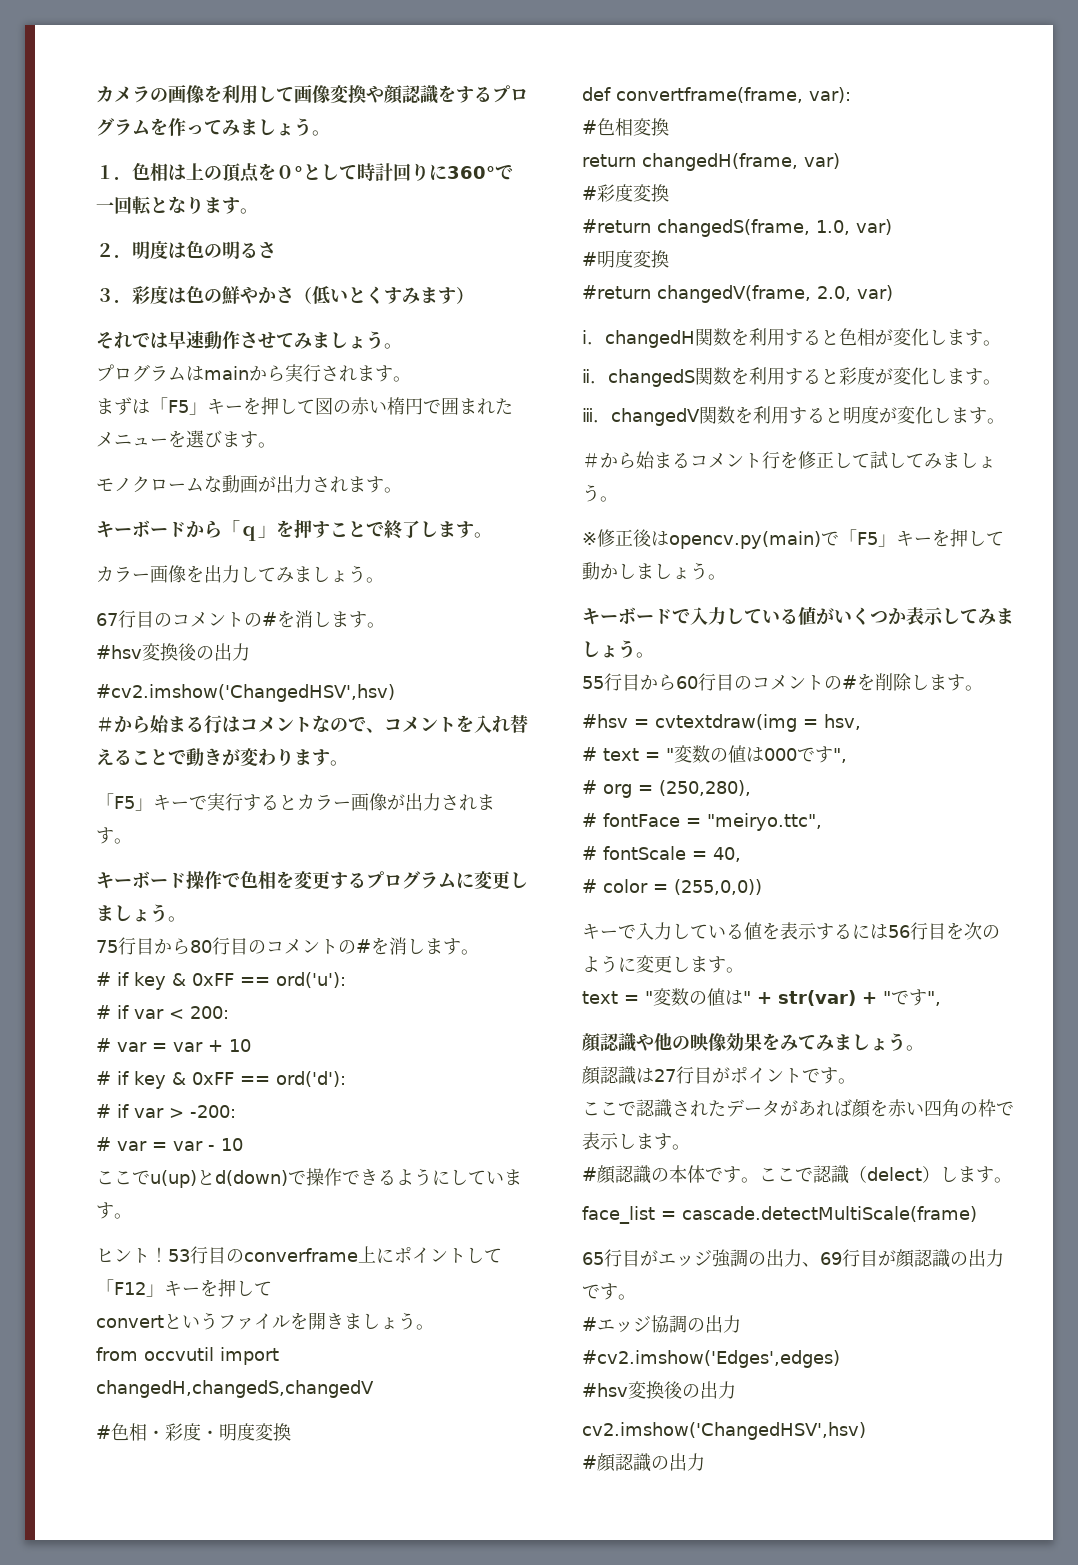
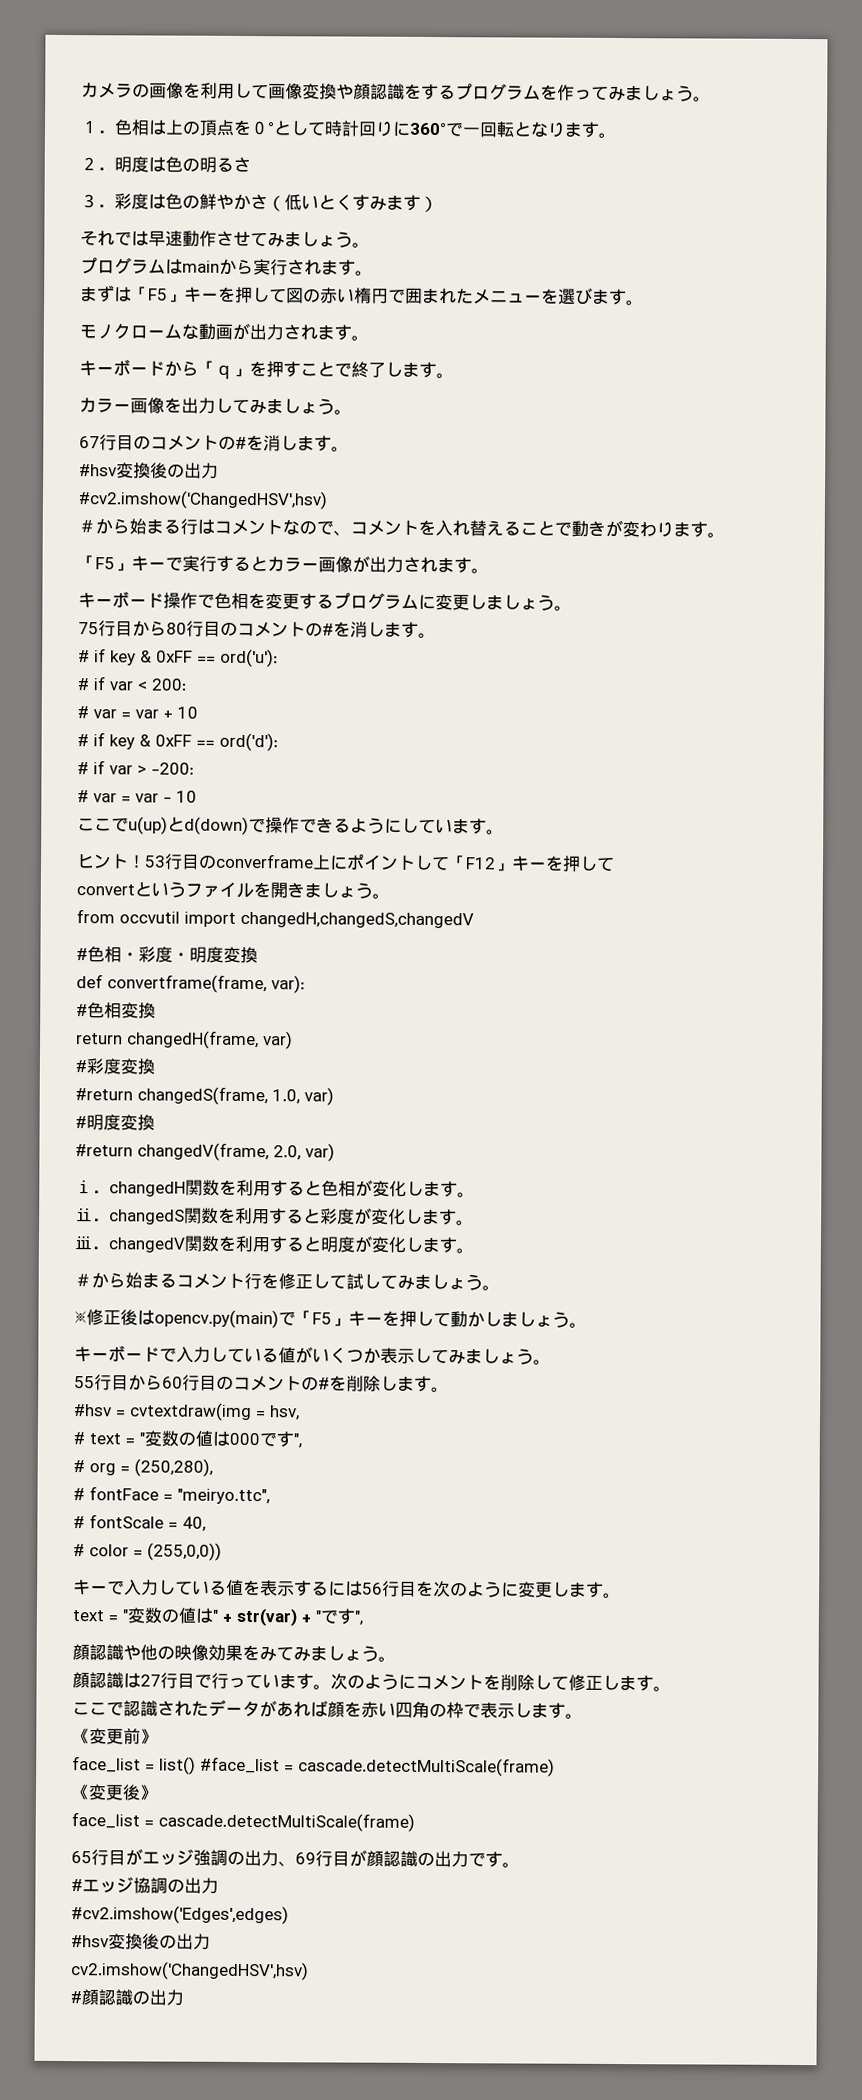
- 顔認識は27行目がポイントです。
+ 顔認識は27行目で行っています。次のようにコメントを削除して修正します。
- #顔認識の本体です。ここで認識（delect）します。
+ 《変更前》
+ face_list = list() #face_list = cascade.detectMultiScale(frame)
+ 《変更後》

